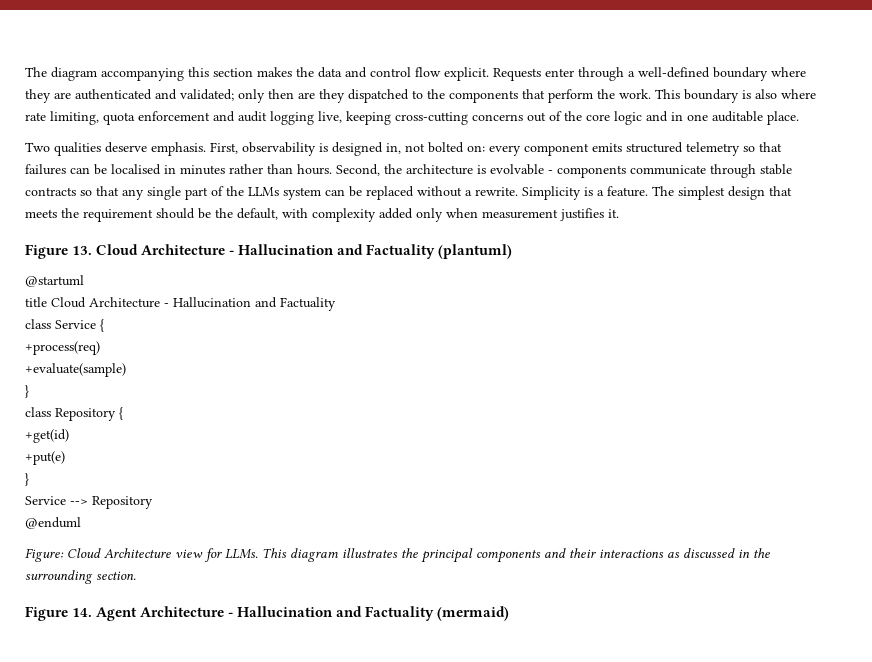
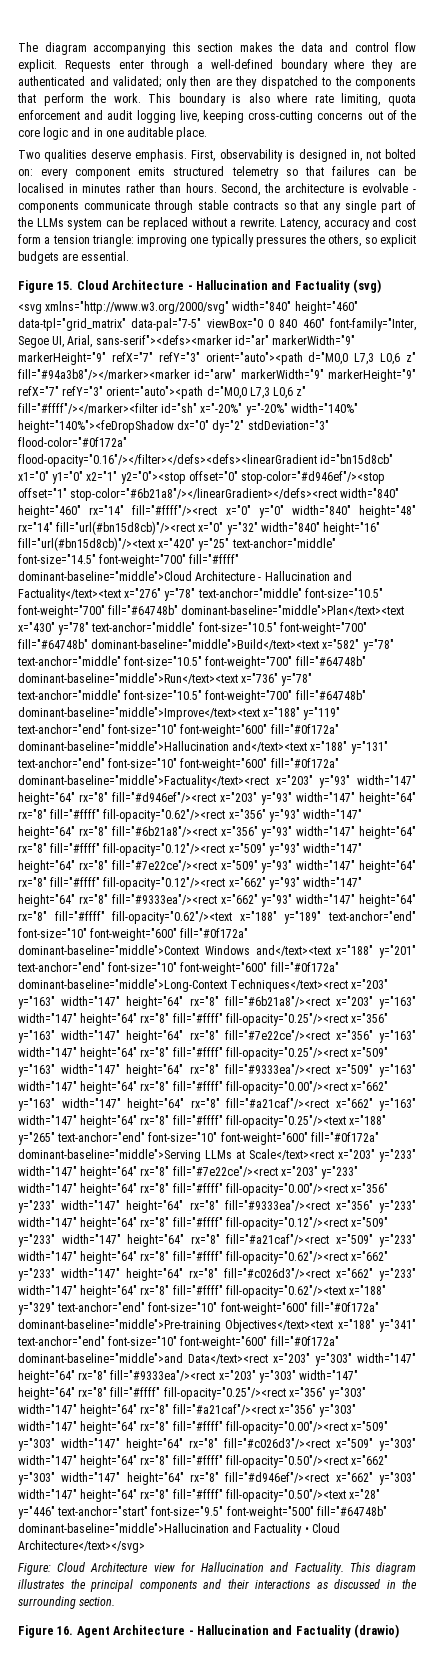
- Simplicity is a feature. The simplest design that meets the requirement should be the default, with complexity added only when measurement justifies it.
- Figure 13. Cloud Architecture - Hallucination and Factuality (plantuml)
- @startuml
- title Cloud Architecture - Hallucination and Factuality
- class Service {
- +process(req)
- +evaluate(sample)
- }
- class Repository {
- +get(id)
- +put(e)
- }
- Service --> Repository
- @enduml
+ Latency, accuracy and cost form a tension triangle: improving one typically pressures the others, so explicit budgets are essential.
+ Figure 15. Cloud Architecture - Hallucination and Factuality (svg)
+ <svg xmlns="http://www.w3.org/2000/svg" width="840" height="460" data-tpl="grid_matrix" data-pal="7-5" viewBox="0 0 840 460" font-family="Inter, Segoe UI, Arial, sans-serif"><defs><marker id="ar" markerWidth="9" markerHeight="9" refX="7" refY="3" orient="auto"><path d="M0,0 L7,3 L0,6 z" fill="#94a3b8"/></marker><marker id="arw" markerWidth="9" markerHeight="9" refX="7" refY="3" orient="auto"><path d="M0,0 L7,3 L0,6 z" fill="#ffff"/></marker><filter id="sh" x="-20%" y="-20%" width="140%" height="140%"><feDropShadow dx="0" dy="2" stdDeviation="3" flood-color="#0f172a" flood-opacity="0.16"/></filter></defs><defs><linearGradient id="bn15d8cb" x1="0" y1="0" x2="1" y2="0"><stop offset="0" stop-color="#d946ef"/><stop offset="1" stop-color="#6b21a8"/></linearGradient></defs><rect width="840" height="460" rx="14" fill="#ffff"/><rect x="0" y="0" width="840" height="48" rx="14" fill="url(#bn15d8cb)"/><rect x="0" y="32" width="840" height="16" fill="url(#bn15d8cb)"/><text x="420" y="25" text-anchor="middle" font-size="14.5" font-weight="700" fill="#ffff" dominant-baseline="middle">Cloud Architecture - Hallucination and Factuality</text><text x="276" y="78" text-anchor="middle" font-size="10.5" font-weight="700" fill="#64748b" dominant-baseline="middle">Plan</text><text x="430" y="78" text-anchor="middle" font-size="10.5" font-weight="700" fill="#64748b" dominant-baseline="middle">Build</text><text x="582" y="78" text-anchor="middle" font-size="10.5" font-weight="700" fill="#64748b" dominant-baseline="middle">Run</text><text x="736" y="78" text-anchor="middle" font-size="10.5" font-weight="700" fill="#64748b" dominant-baseline="middle">Improve</text><text x="188" y="119" text-anchor="end" font-size="10" font-weight="600" fill="#0f172a" dominant-baseline="middle">Hallucination and</text><text x="188" y="131" text-anchor="end" font-size="10" font-weight="600" fill="#0f172a" dominant-baseline="middle">Factuality</text><rect x="203" y="93" width="147" height="64" rx="8" fill="#d946ef"/><rect x="203" y="93" width="147" height="64" rx="8" fill="#ffff" fill-opacity="0.62"/><rect x="356" y="93" width="147" height="64" rx="8" fill="#6b21a8"/><rect x="356" y="93" width="147" height="64" rx="8" fill="#ffff" fill-opacity="0.12"/><rect x="509" y="93" width="147" height="64" rx="8" fill="#7e22ce"/><rect x="509" y="93" width="147" height="64" rx="8" fill="#ffff" fill-opacity="0.12"/><rect x="662" y="93" width="147" height="64" rx="8" fill="#9333ea"/><rect x="662" y="93" width="147" height="64" rx="8" fill="#ffff" fill-opacity="0.62"/><text x="188" y="189" text-anchor="end" font-size="10" font-weight="600" fill="#0f172a" dominant-baseline="middle">Context Windows and</text><text x="188" y="201" text-anchor="end" font-size="10" font-weight="600" fill="#0f172a" dominant-baseline="middle">Long-Context Techniques</text><rect x="203" y="163" width="147" height="64" rx="8" fill="#6b21a8"/><rect x="203" y="163" width="147" height="64" rx="8" fill="#ffff" fill-opacity="0.25"/><rect x="356" y="163" width="147" height="64" rx="8" fill="#7e22ce"/><rect x="356" y="163" width="147" height="64" rx="8" fill="#ffff" fill-opacity="0.25"/><rect x="509" y="163" width="147" height="64" rx="8" fill="#9333ea"/><rect x="509" y="163" width="147" height="64" rx="8" fill="#ffff" fill-opacity="0.00"/><rect x="662" y="163" width="147" height="64" rx="8" fill="#a21caf"/><rect x="662" y="163" width="147" height="64" rx="8" fill="#ffff" fill-opacity="0.25"/><text x="188" y="265" text-anchor="end" font-size="10" font-weight="600" fill="#0f172a" dominant-baseline="middle">Serving LLMs at Scale</text><rect x="203" y="233" width="147" height="64" rx="8" fill="#7e22ce"/><rect x="203" y="233" width="147" height="64" rx="8" fill="#ffff" fill-opacity="0.00"/><rect x="356" y="233" width="147" height="64" rx="8" fill="#9333ea"/><rect x="356" y="233" width="147" height="64" rx="8" fill="#ffff" fill-opacity="0.12"/><rect x="509" y="233" width="147" height="64" rx="8" fill="#a21caf"/><rect x="509" y="233" width="147" height="64" rx="8" fill="#ffff" fill-opacity="0.62"/><rect x="662" y="233" width="147" height="64" rx="8" fill="#c026d3"/><rect x="662" y="233" width="147" height="64" rx="8" fill="#ffff" fill-opacity="0.62"/><text x="188" y="329" text-anchor="end" font-size="10" font-weight="600" fill="#0f172a" dominant-baseline="middle">Pre-training Objectives</text><text x="188" y="341" text-anchor="end" font-size="10" font-weight="600" fill="#0f172a" dominant-baseline="middle">and Data</text><rect x="203" y="303" width="147" height="64" rx="8" fill="#9333ea"/><rect x="203" y="303" width="147" height="64" rx="8" fill="#ffff" fill-opacity="0.25"/><rect x="356" y="303" width="147" height="64" rx="8" fill="#a21caf"/><rect x="356" y="303" width="147" height="64" rx="8" fill="#ffff" fill-opacity="0.00"/><rect x="509" y="303" width="147" height="64" rx="8" fill="#c026d3"/><rect x="509" y="303" width="147" height="64" rx="8" fill="#ffff" fill-opacity="0.50"/><rect x="662" y="303" width="147" height="64" rx="8" fill="#d946ef"/><rect x="662" y="303" width="147" height="64" rx="8" fill="#ffff" fill-opacity="0.50"/><text x="28" y="446" text-anchor="start" font-size="9.5" font-weight="500" fill="#64748b" dominant-baseline="middle">Hallucination and Factuality • Cloud Architecture</text></svg>
- Figure: Cloud Architecture view for LLMs.
+ Figure: Cloud Architecture view for Hallucination and Factuality.
- Figure 14. Agent Architecture - Hallucination and Factuality (mermaid)
+ Figure 16. Agent Architecture - Hallucination and Factuality (drawio)

